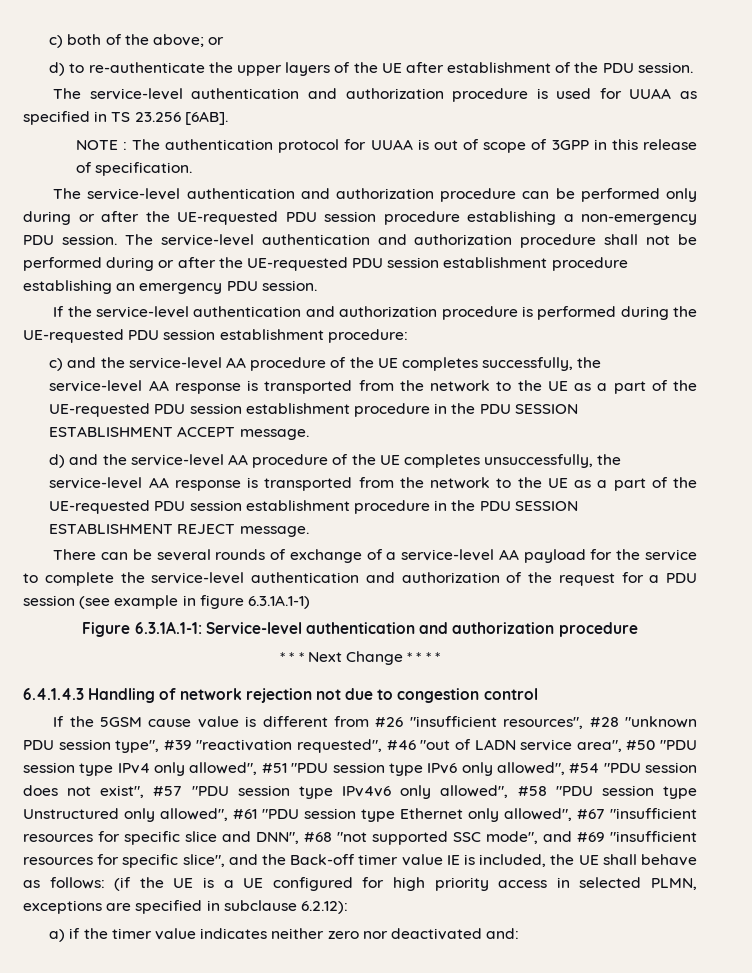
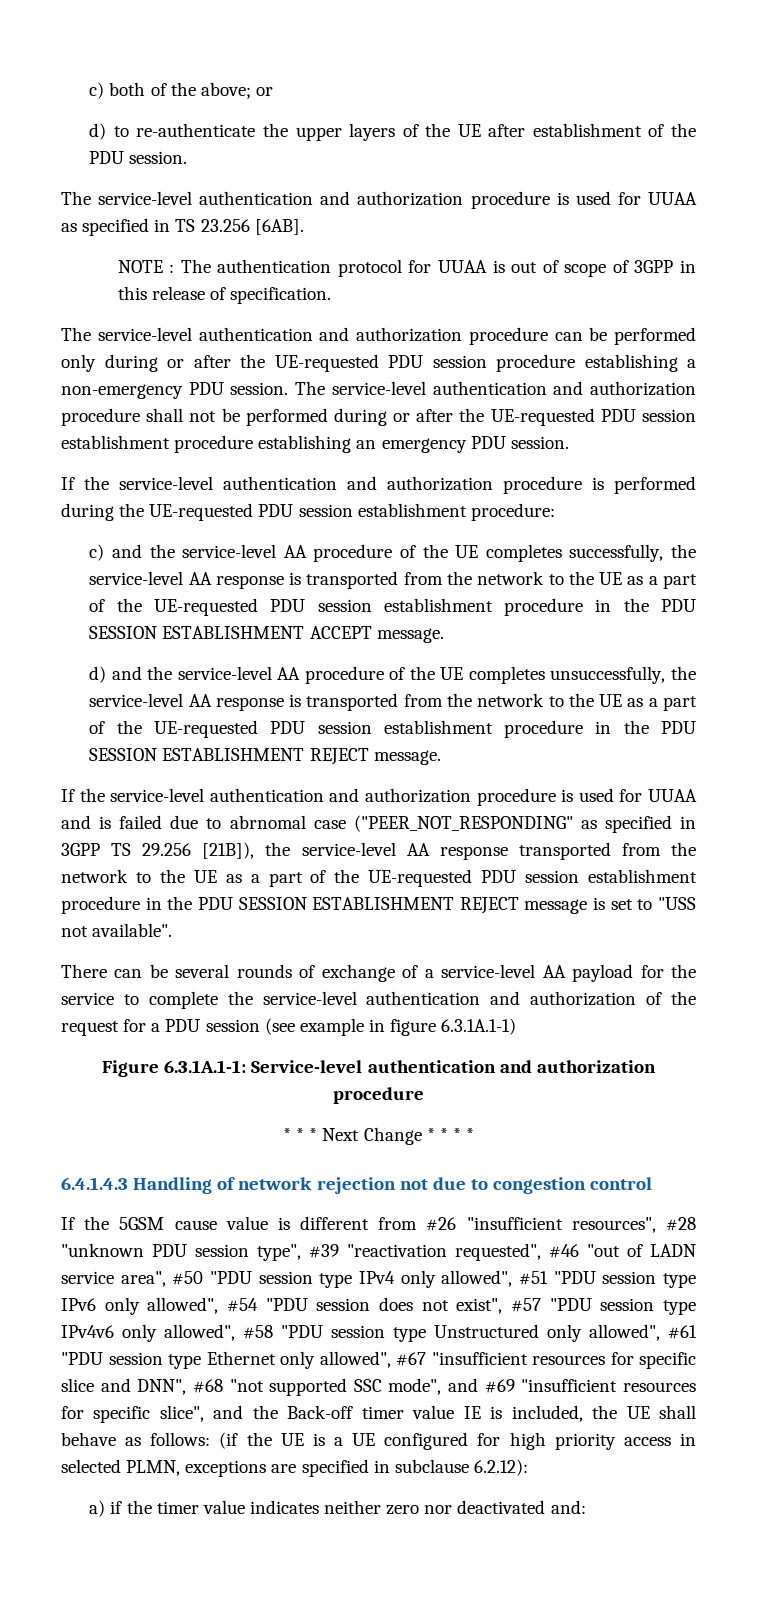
+ If the service-level authentication and authorization procedure is used for UUAA and is failed due to abrnomal case ("PEER_NOT_RESPONDING" as specified in 3GPP TS 29.256 [21B]), the service-level AA response transported from the network to the UE as a part of the UE-requested PDU session establishment procedure in the PDU SESSION ESTABLISHMENT REJECT message is set to "USS not available".

